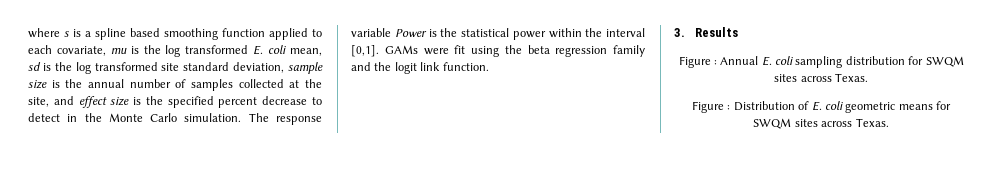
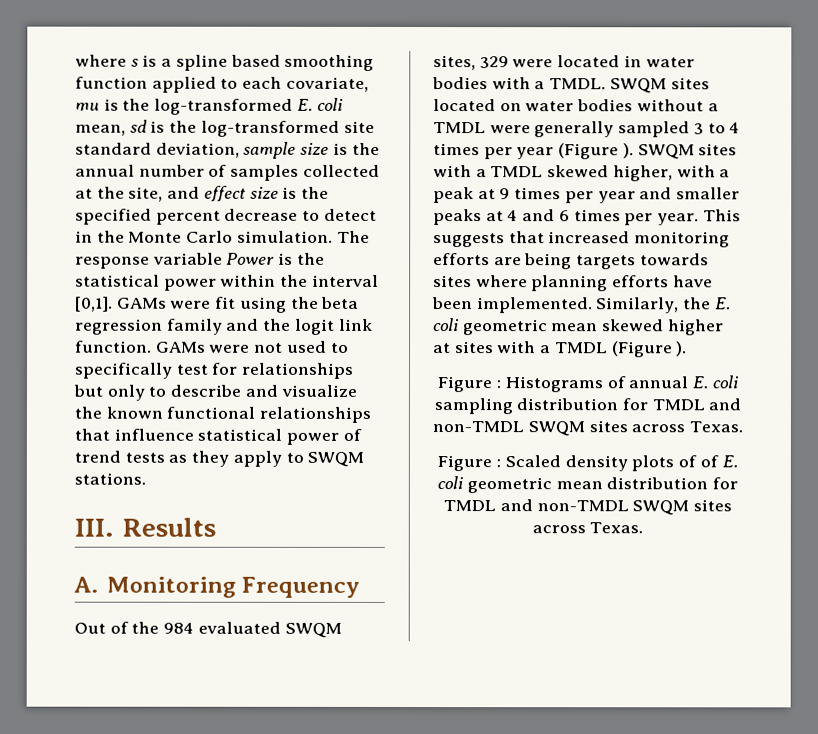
- where s is a spline based smoothing function applied to each covariate, mu is the log transformed E. coli mean, sd is the log transformed site standard deviation, sample size is the annual number of samples collected at the site, and effect size is the specified percent decrease to detect in the Monte Carlo simulation.
+ where s is a spline based smoothing function applied to each covariate, mu is the log-transformed E. coli mean, sd is the log-transformed site standard deviation, sample size is the annual number of samples collected at the site, and effect size is the specified percent decrease to detect in the Monte Carlo simulation.
- GAMs were fit using the beta regression family and the logit link function.
- 3. Results
- Figure : Annual E. coli sampling distribution for SWQM sites across Texas.
+ GAMs were fit using the beta regression family and the logit link function. GAMs were not used to specifically test for relationships but only to describe and visualize the known functional relationships that influence statistical power of trend tests as they apply to SWQM stations.
+ III. Results
+ A. Monitoring Frequency
+ Out of the 984 evaluated SWQM sites, 329 were located in water bodies with a TMDL. SWQM sites located on water bodies without a TMDL were generally sampled 3 to 4 times per year (Figure ). SWQM sites with a TMDL skewed higher, with a peak at 9 times per year and smaller peaks at 4 and 6 times per year. This suggests that increased monitoring efforts are being targets towards sites where planning efforts have been implemented. Similarly, the E. coli geometric mean skewed higher at sites with a TMDL (Figure ).
+ Figure : Histograms of annual E. coli sampling distribution for TMDL and non-TMDL SWQM sites across Texas.
- Figure : Distribution of E. coli geometric means for SWQM sites across Texas.
+ Figure : Scaled density plots of of E. coli geometric mean distribution for TMDL and non-TMDL SWQM sites across Texas.

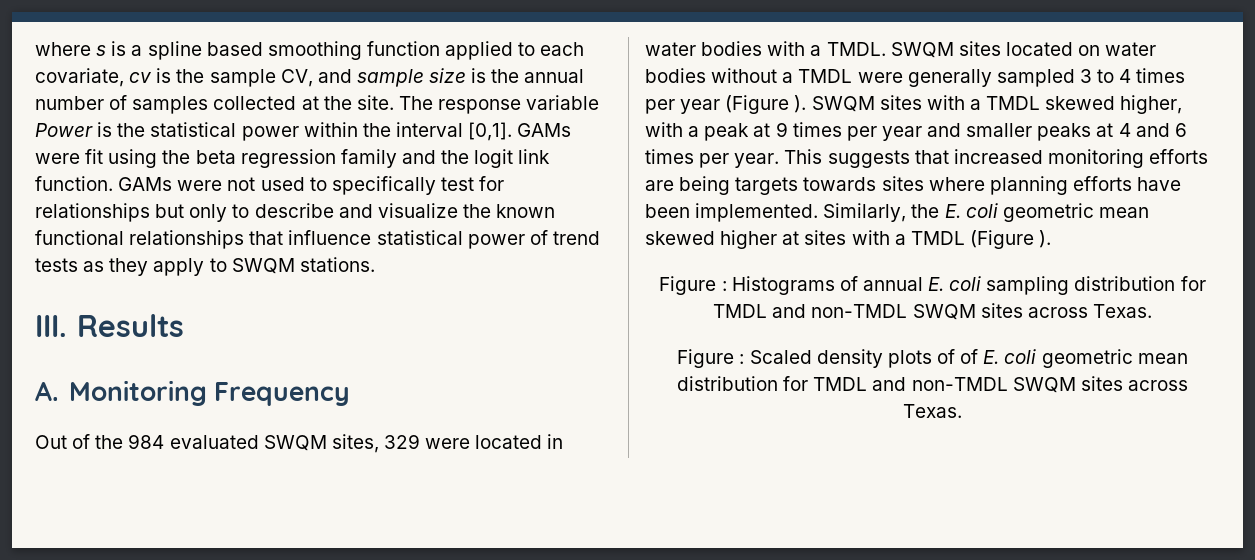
- where s is a spline based smoothing function applied to each covariate, mu is the log-transformed E. coli mean, sd is the log-transformed site standard deviation, sample size is the annual number of samples collected at the site, and effect size is the specified percent decrease to detect in the Monte Carlo simulation.
+ where s is a spline based smoothing function applied to each covariate, cv is the sample CV, and sample size is the annual number of samples collected at the site.

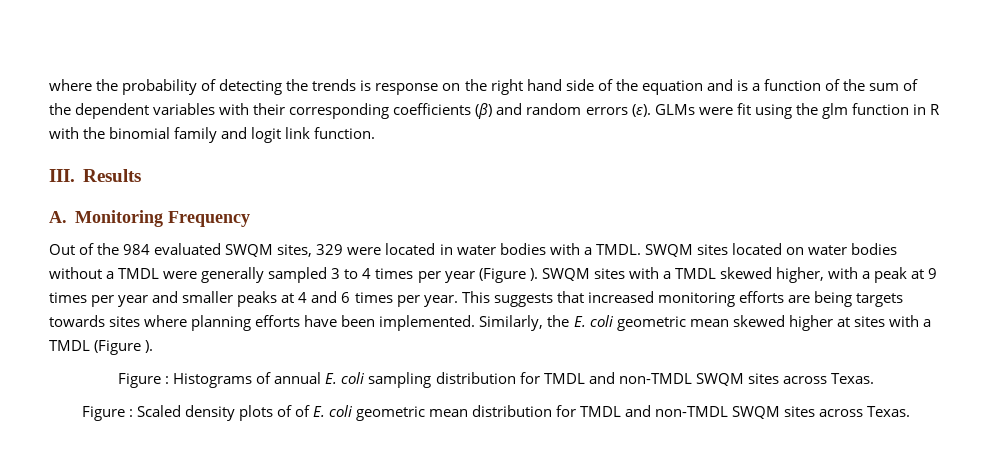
- where s is a spline based smoothing function applied to each covariate, cv is the sample CV, and sample size is the annual number of samples collected at the site. The response variable Power is the statistical power within the interval [0,1]. GAMs were fit using the beta regression family and the logit link function. GAMs were not used to specifically test for relationships but only to describe and visualize the known functional relationships that influence statistical power of trend tests as they apply to SWQM stations.
+ where the probability of detecting the trends is response on the right hand side of the equation and is a function of the sum of the dependent variables with their corresponding coefficients (β) and random errors (ε). GLMs were fit using the glm function in R with the binomial family and logit link function.

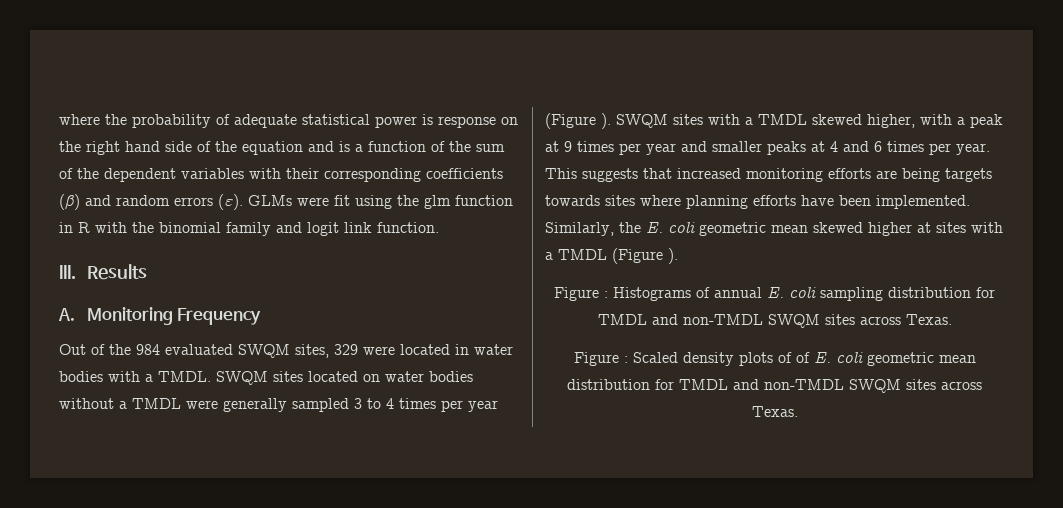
- where the probability of detecting the trends is response on the right hand side of the equation and is a function of the sum of the dependent variables with their corresponding coefficients (β) and random errors (ε).
+ where the probability of adequate statistical power is response on the right hand side of the equation and is a function of the sum of the dependent variables with their corresponding coefficients (β) and random errors (ε).

